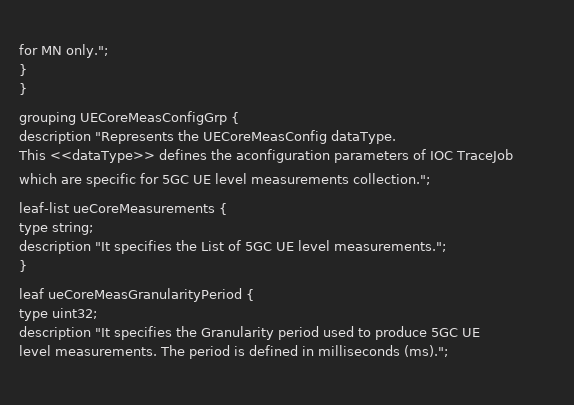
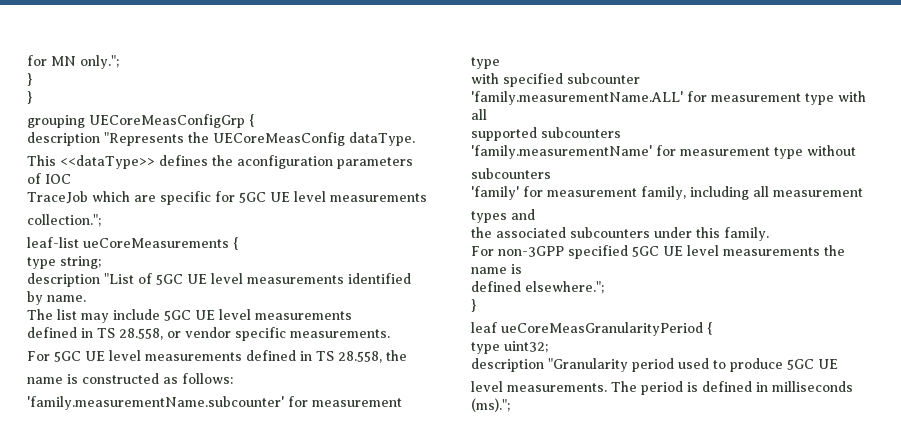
- This <<dataType>> defines the aconfiguration parameters of IOC TraceJob
- which are specific for 5GC UE level measurements collection.";
+ This <<dataType>> defines the aconfiguration parameters of IOC
+ TraceJob which are specific for 5GC UE level measurements
+ collection.";
- description "It specifies the List of 5GC UE level measurements.";
+ description "List of 5GC UE level measurements identified by name.
+ The list may include 5GC UE level measurements
+ defined in TS 28.558, or vendor specific measurements.
+ For 5GC UE level measurements defined in TS 28.558, the
+ name is constructed as follows:
+ 'family.measurementName.subcounter' for measurement type
+ with specified subcounter
+ 'family.measurementName.ALL' for measurement type with all
+ supported subcounters
+ 'family.measurementName' for measurement type without
+ subcounters
+ 'family' for measurement family, including all measurement
+ types and
+ the associated subcounters under this family.
+ For non-3GPP specified 5GC UE level measurements the name is
+ defined elsewhere.";
- description "It specifies the Granularity period used to produce 5GC UE
+ description "Granularity period used to produce 5GC UE

